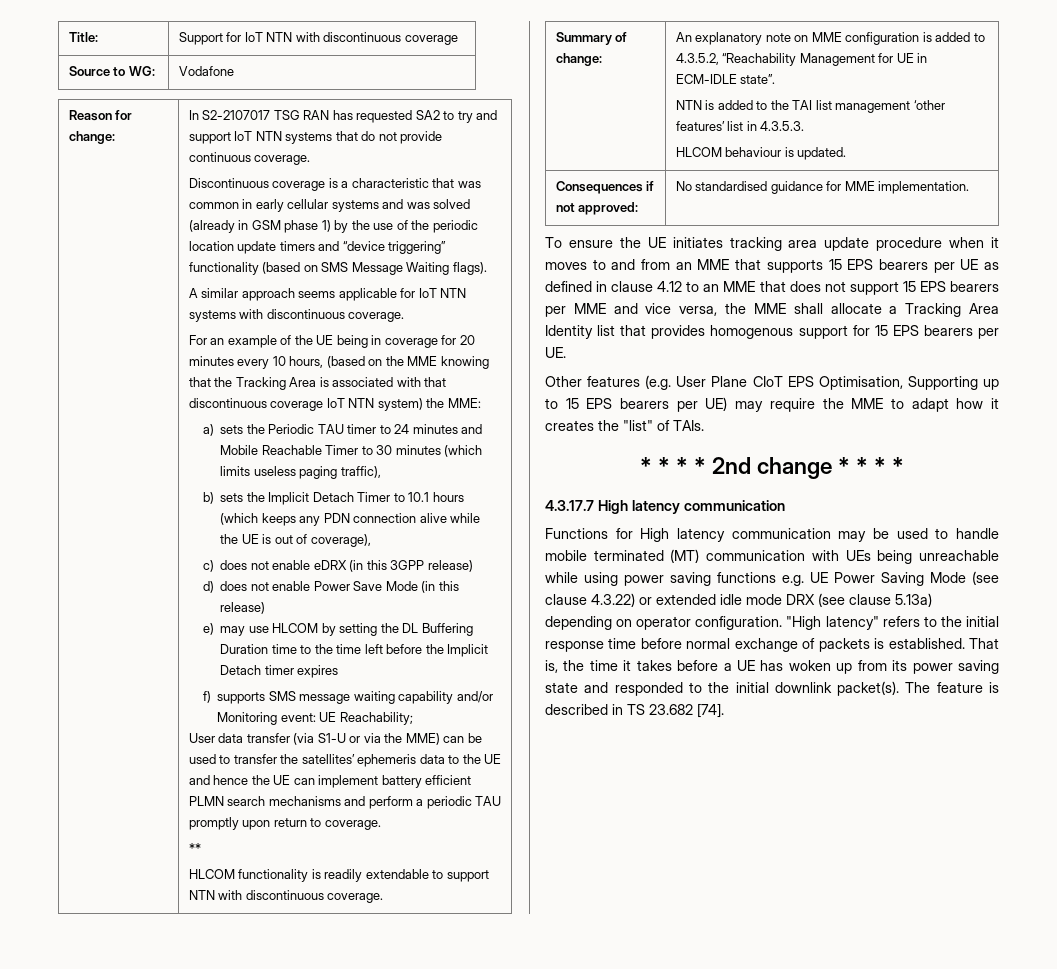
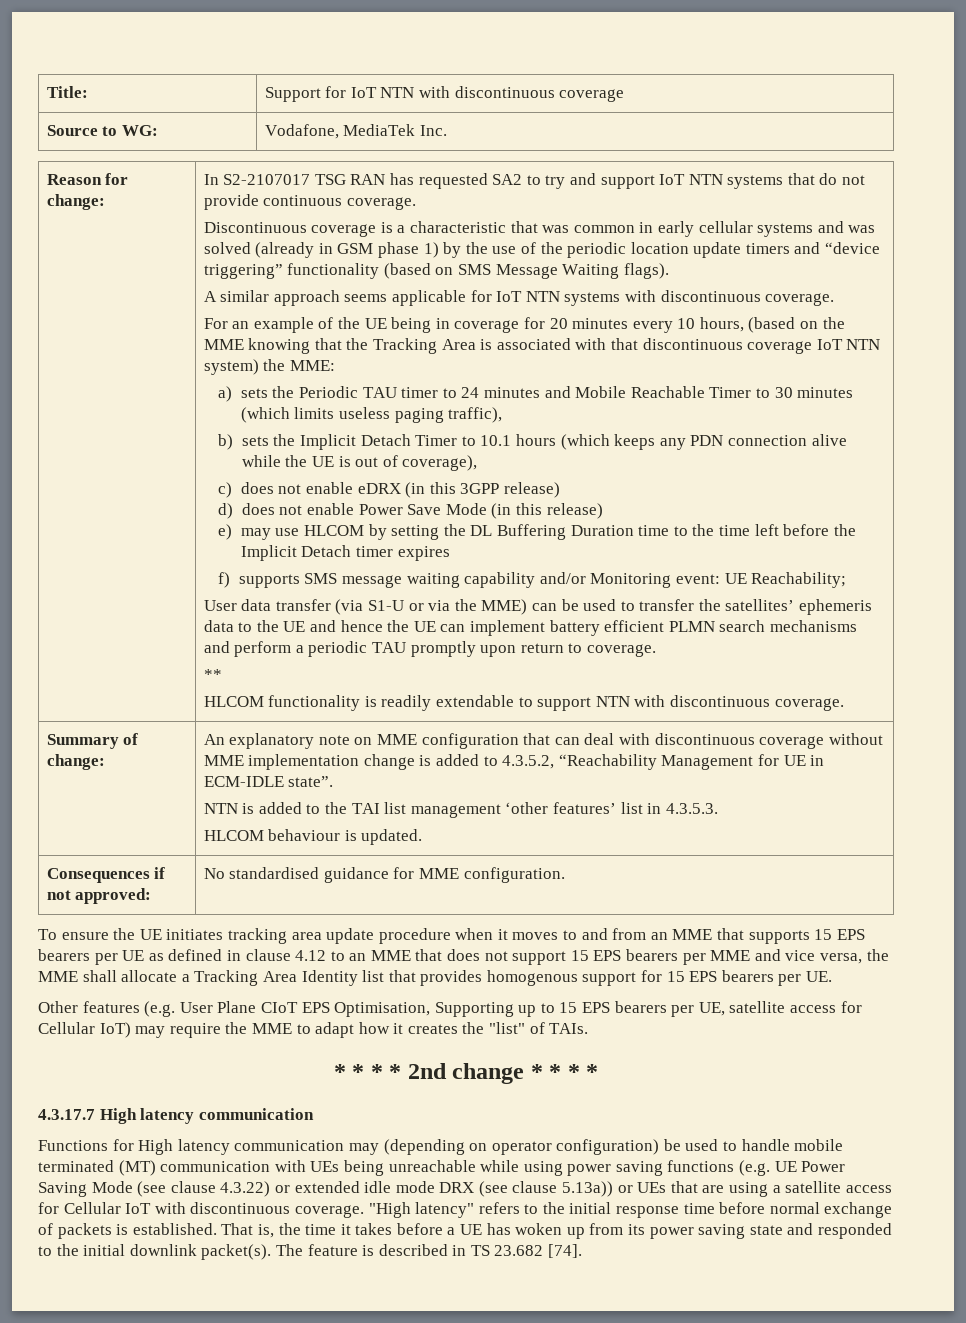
- Source to WG: | Vodafone
+ Source to WG: | Vodafone, MediaTek Inc.
- An explanatory note on MME configuration is added to 4.3.5.2, “Reachability Management for UE in ECM-IDLE state”.
+ An explanatory note on MME configuration that can deal with discontinuous coverage without MME implementation change is added to 4.3.5.2, “Reachability Management for UE in ECM-IDLE state”.
- Consequences if not approved: | No standardised guidance for MME implementation.
+ Consequences if not approved: | No standardised guidance for MME configuration.
- Other features (e.g. User Plane CIoT EPS Optimisation, Supporting up to 15 EPS bearers per UE) may require the MME to adapt how it creates the "list" of TAIs.
+ Other features (e.g. User Plane CIoT EPS Optimisation, Supporting up to 15 EPS bearers per UE, satellite access for Cellular IoT) may require the MME to adapt how it creates the "list" of TAIs.
- Functions for High latency communication may be used to handle mobile terminated (MT) communication with UEs being unreachable while using power saving functions e.g. UE Power Saving Mode (see clause 4.3.22) or extended idle mode DRX (see clause 5.13a) depending on operator configuration.
+ Functions for High latency communication may (depending on operator configuration) be used to handle mobile terminated (MT) communication with UEs being unreachable while using power saving functions (e.g. UE Power Saving Mode (see clause 4.3.22) or extended idle mode DRX (see clause 5.13a)) or UEs that are using a satellite access for Cellular IoT with discontinuous coverage.

